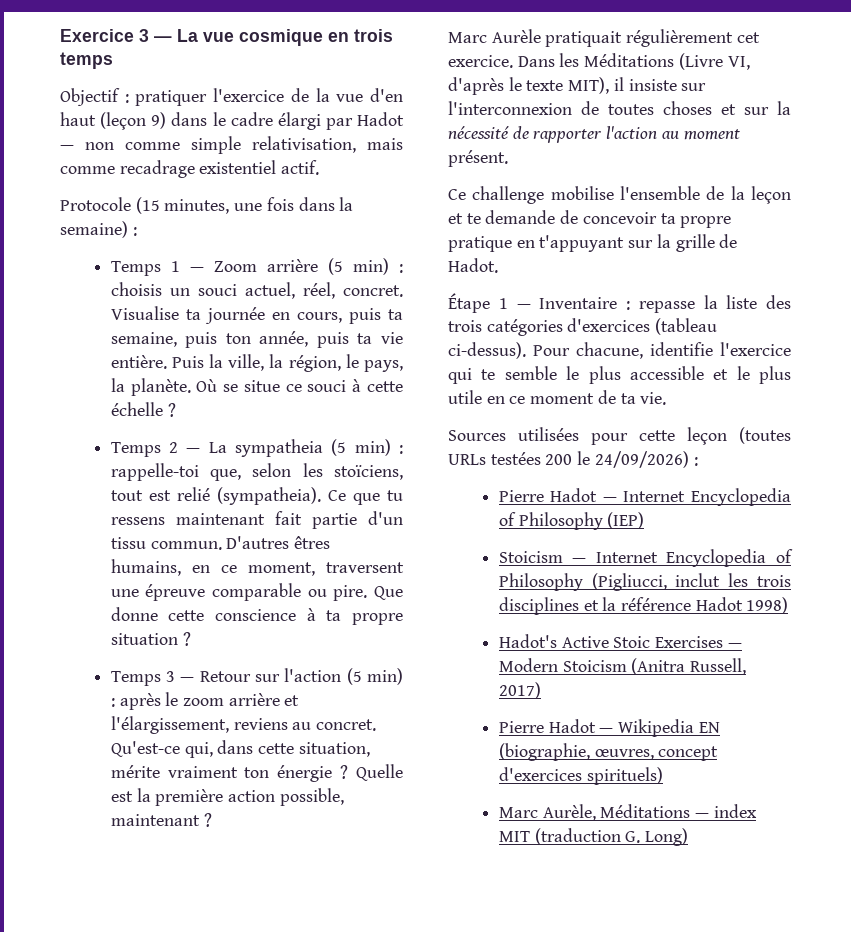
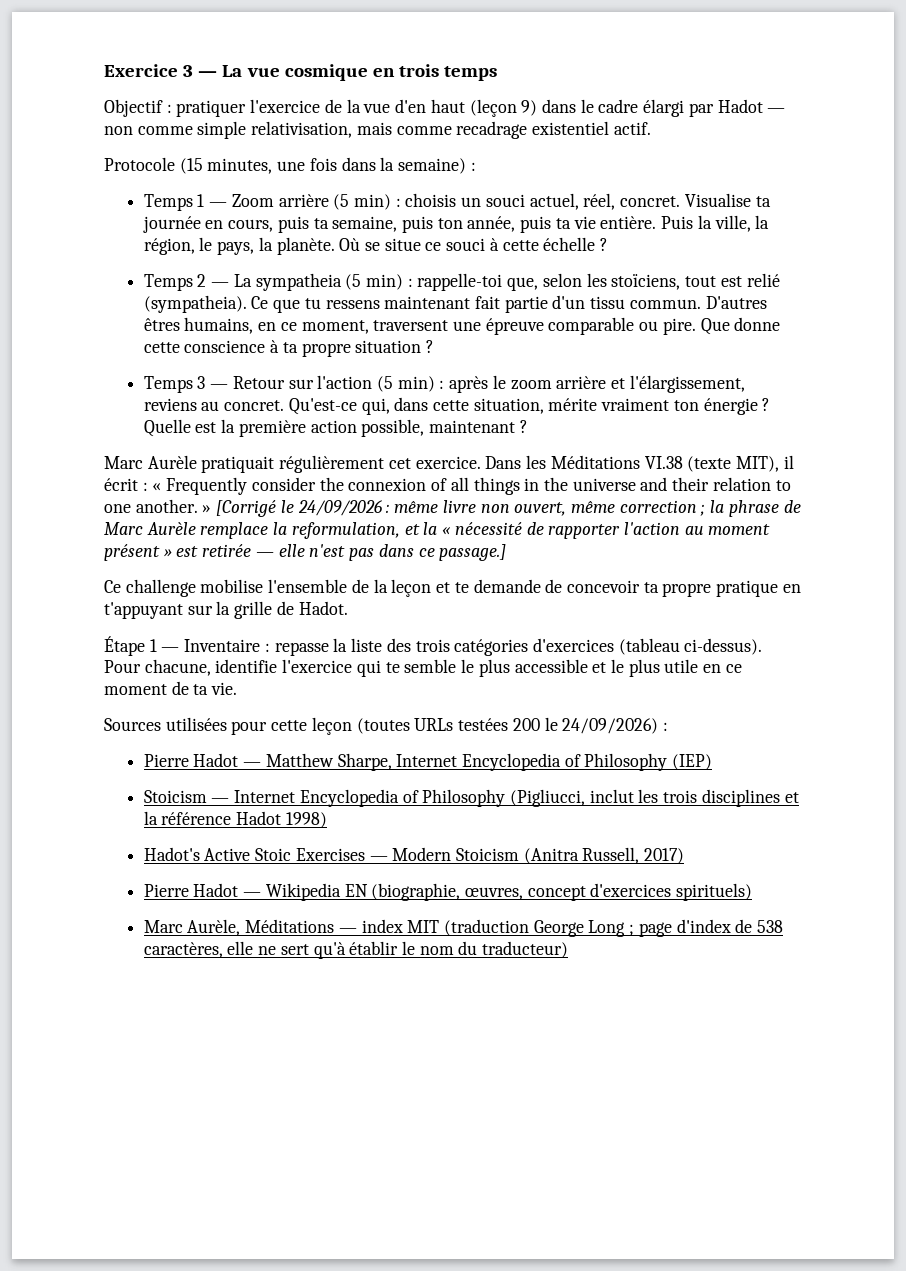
- Dans les Méditations (Livre VI, d'après le texte MIT), il insiste sur l'interconnexion de toutes choses et sur la nécessité de rapporter l'action au moment présent.
+ Dans les Méditations VI.38 (texte MIT), il écrit : « Frequently consider the connexion of all things in the universe and their relation to one another. » [Corrigé le 24/09/2026 : même livre non ouvert, même correction ; la phrase de Marc Aurèle remplace la reformulation, et la « nécessité de rapporter l'action au moment présent » est retirée — elle n'est pas dans ce passage.]
- Pierre Hadot — Internet Encyclopedia of Philosophy (IEP)
+ Pierre Hadot — Matthew Sharpe, Internet Encyclopedia of Philosophy (IEP)
- Marc Aurèle, Méditations — index MIT (traduction G. Long)
+ Marc Aurèle, Méditations — index MIT (traduction George Long ; page d'index de 538 caractères, elle ne sert qu'à établir le nom du traducteur)

